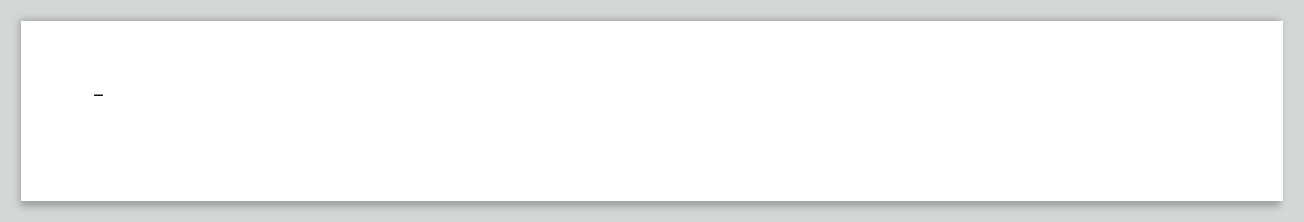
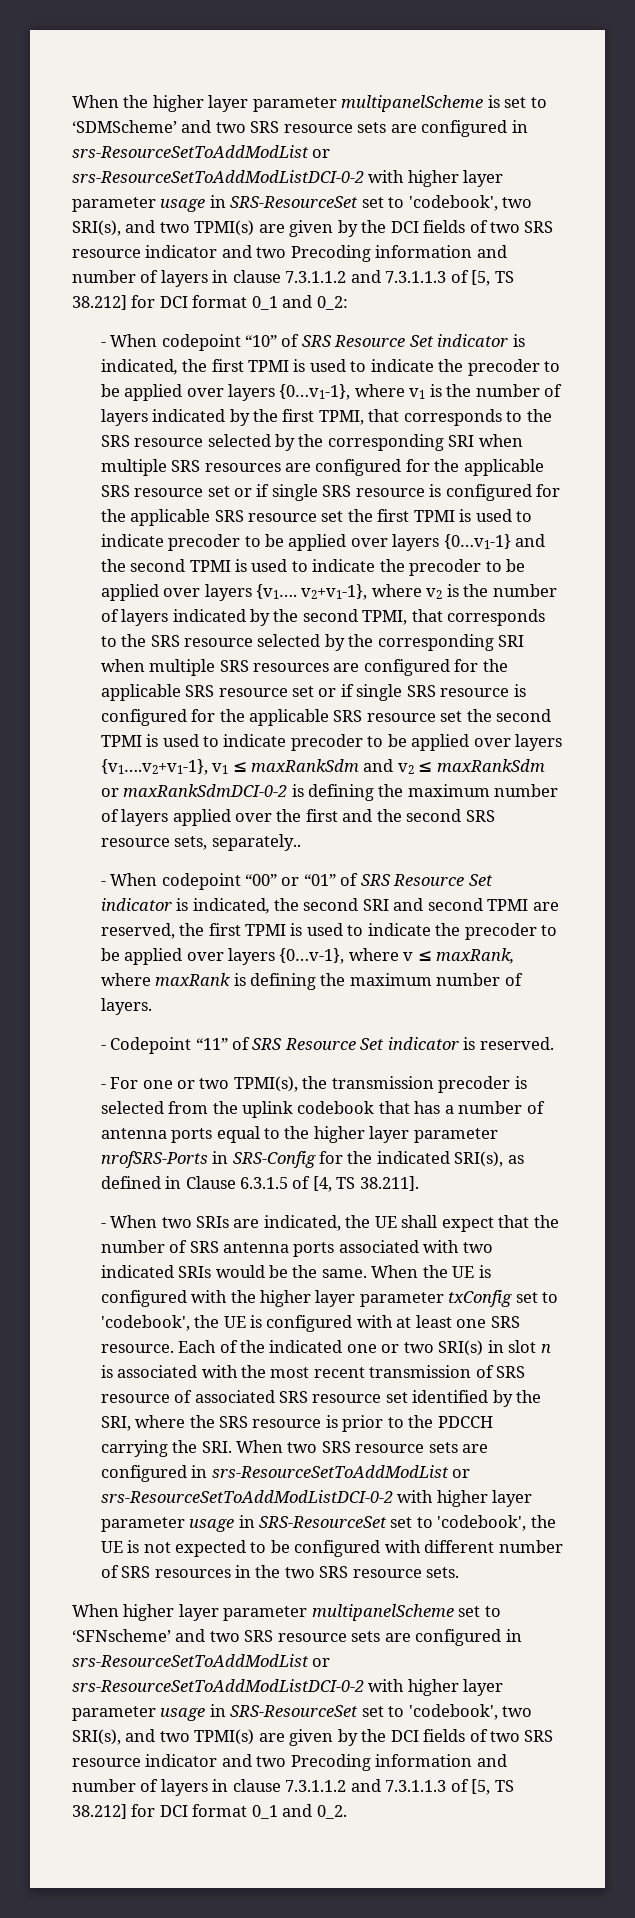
- -
+ When the higher layer parameter multipanelScheme is set to ‘SDMScheme’ and two SRS resource sets are configured in srs-ResourceSetToAddModList or srs-ResourceSetToAddModListDCI-0-2 with higher layer parameter usage in SRS-ResourceSet set to 'codebook', two SRI(s), and two TPMI(s) are given by the DCI fields of two SRS resource indicator and two Precoding information and number of layers in clause 7.3.1.1.2 and 7.3.1.1.3 of [5, TS 38.212] for DCI format 0_1 and 0_2:
+ - When codepoint “10” of SRS Resource Set indicator is indicated, the first TPMI is used to indicate the precoder to be applied over layers {0…v1-1}, where v1 is the number of layers indicated by the first TPMI, that corresponds to the SRS resource selected by the corresponding SRI when multiple SRS resources are configured for the applicable SRS resource set or if single SRS resource is configured for the applicable SRS resource set the first TPMI is used to indicate precoder to be applied over layers {0…v1-1} and the second TPMI is used to indicate the precoder to be applied over layers {v1…. v2+v1-1}, where v2 is the number of layers indicated by the second TPMI, that corresponds to the SRS resource selected by the corresponding SRI when multiple SRS resources are configured for the applicable SRS resource set or if single SRS resource is configured for the applicable SRS resource set the second TPMI is used to indicate precoder to be applied over layers {v1….v2+v1-1}, v1 ≤ maxRankSdm and v2 ≤ maxRankSdm or maxRankSdmDCI-0-2 is defining the maximum number of layers applied over the first and the second SRS resource sets, separately..
+ - When codepoint “00” or “01” of SRS Resource Set indicator is indicated, the second SRI and second TPMI are reserved, the first TPMI is used to indicate the precoder to be applied over layers {0…v-1}, where v ≤ maxRank, where maxRank is defining the maximum number of layers.
+ - Codepoint “11” of SRS Resource Set indicator is reserved.
+ - For one or two TPMI(s), the transmission precoder is selected from the uplink codebook that has a number of antenna ports equal to the higher layer parameter nrofSRS-Ports in SRS-Config for the indicated SRI(s), as defined in Clause 6.3.1.5 of [4, TS 38.211].
+ - When two SRIs are indicated, the UE shall expect that the number of SRS antenna ports associated with two indicated SRIs would be the same. When the UE is configured with the higher layer parameter txConfig set to 'codebook', the UE is configured with at least one SRS resource. Each of the indicated one or two SRI(s) in slot n is associated with the most recent transmission of SRS resource of associated SRS resource set identified by the SRI, where the SRS resource is prior to the PDCCH carrying the SRI. When two SRS resource sets are configured in srs-ResourceSetToAddModList or srs-ResourceSetToAddModListDCI-0-2 with higher layer parameter usage in SRS-ResourceSet set to 'codebook', the UE is not expected to be configured with different number of SRS resources in the two SRS resource sets.
+ When higher layer parameter multipanelScheme set to ‘SFNscheme’ and two SRS resource sets are configured in srs-ResourceSetToAddModList or srs-ResourceSetToAddModListDCI-0-2 with higher layer parameter usage in SRS-ResourceSet set to 'codebook', two SRI(s), and two TPMI(s) are given by the DCI fields of two SRS resource indicator and two Precoding information and number of layers in clause 7.3.1.1.2 and 7.3.1.1.3 of [5, TS 38.212] for DCI format 0_1 and 0_2.

